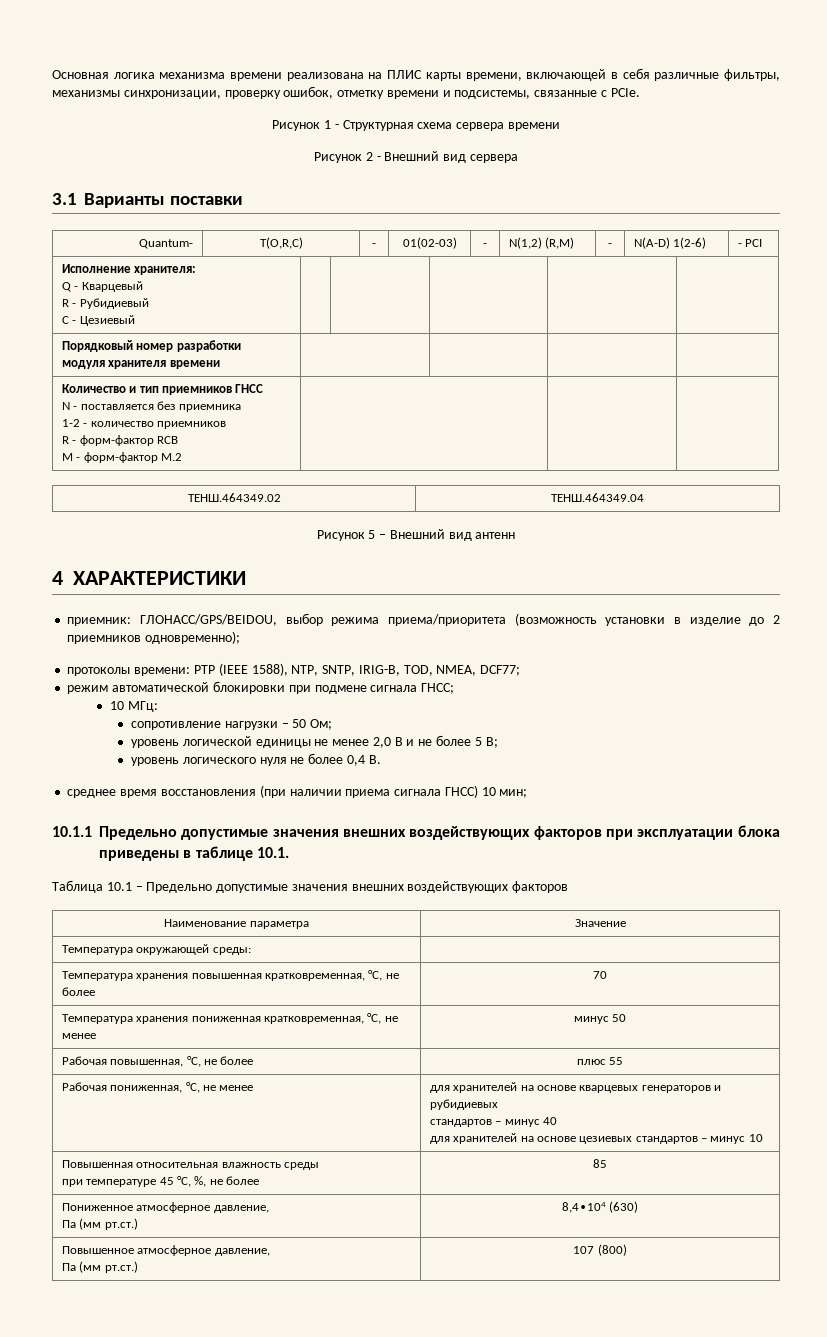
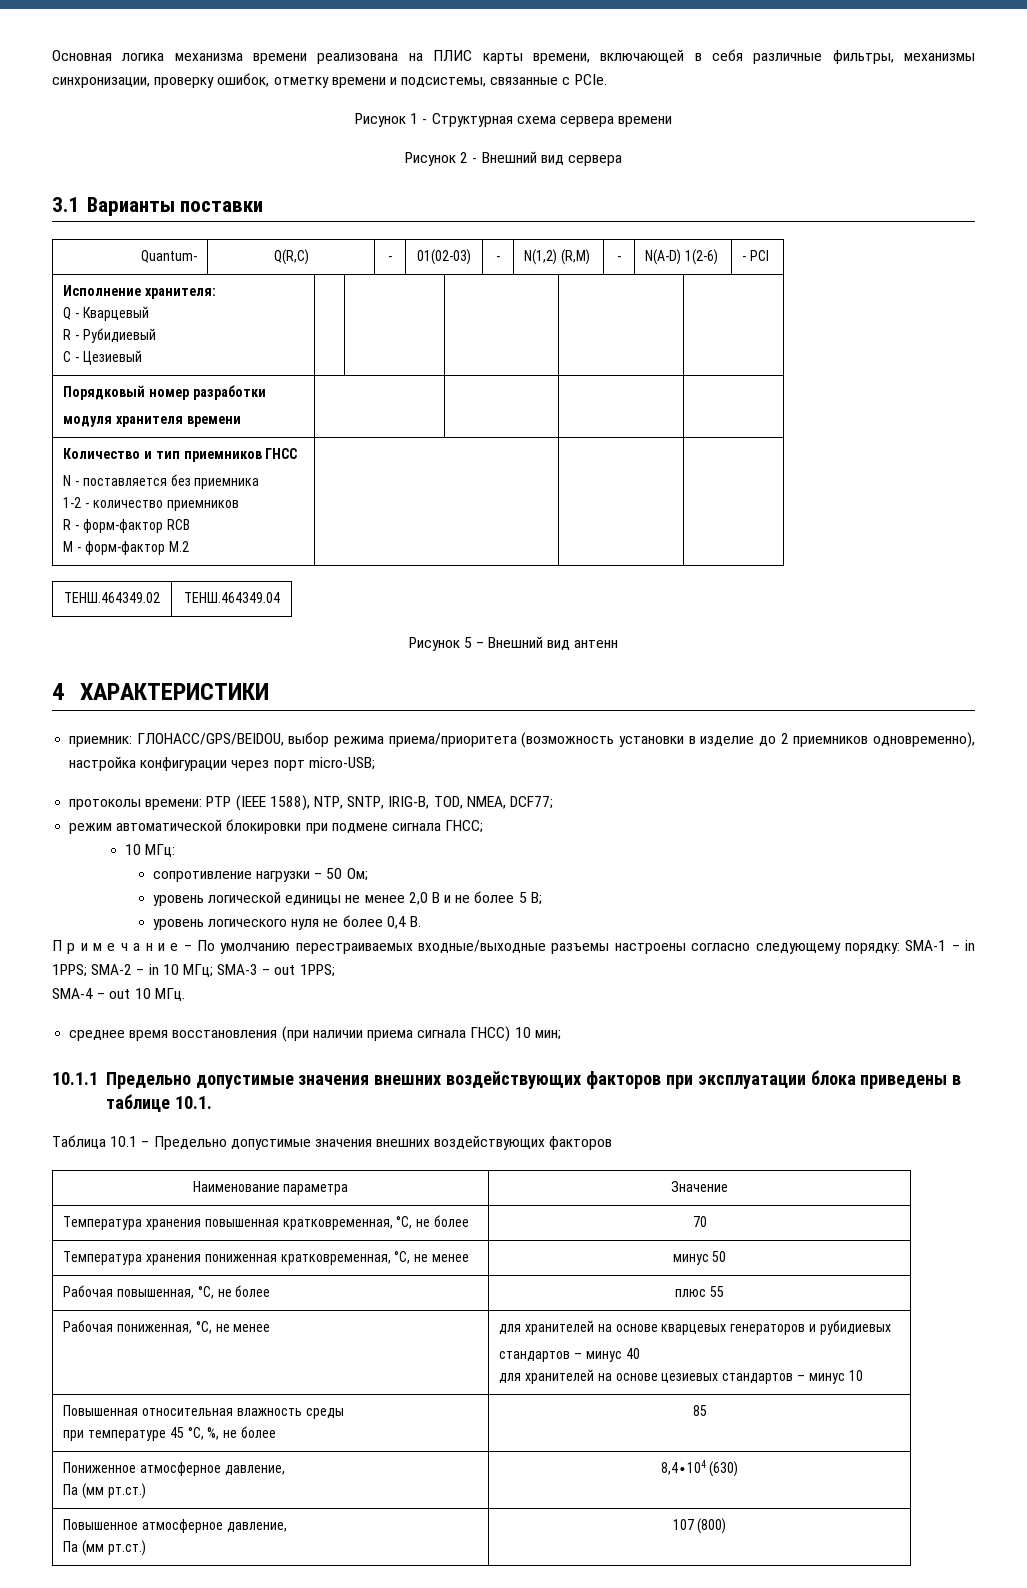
- Quantum- | T(O,R,C) | - | 01(02-03) | - | N(1,2) (R,M) | - | N(A-D) 1(2-6) | - PCI
+ Quantum- | Q(R,C) | - | 01(02-03) | - | N(1,2) (R,M) | - | N(A-D) 1(2-6) | - PCI
- приемник: ГЛОНАСС/GPS/ВЕIDOU, выбор режима приема/приоритета (возможность установки в изделие до 2 приемников одновременно);
+ приемник: ГЛОНАСС/GPS/ВЕIDOU, выбор режима приема/приоритета (возможность установки в изделие до 2 приемников одновременно), настройка конфигурации через порт micro-USB;
+ П р и м е ч а н и е – По умолчанию перестраиваемых входные/выходные разъемы настроены согласно следующему порядку: SMA-1 – in 1PPS; SMA-2 – in 10 МГц; SMA-3 – out 1PPS;
+ SMA-4 – out 10 МГц.
- Температура окружающей среды: |

